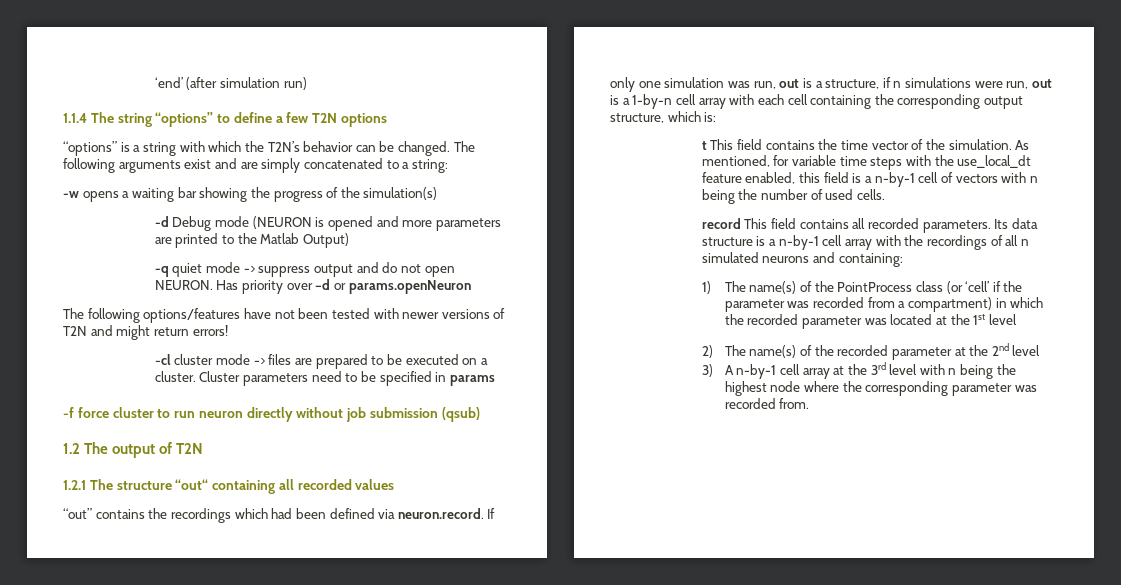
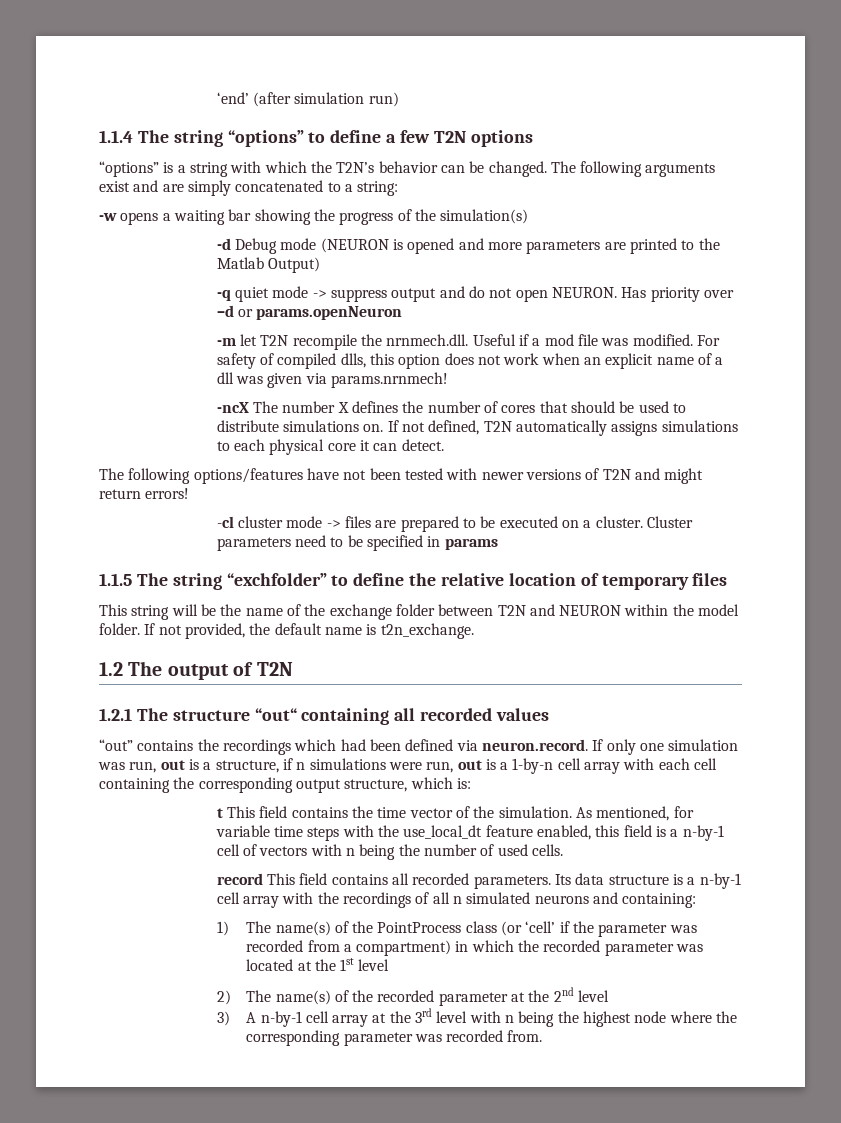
+ -m let T2N recompile the nrnmech.dll. Useful if a mod file was modified. For safety of compiled dlls, this option does not work when an explicit name of a dll was given via params.nrnmech!
+ -ncX The number X defines the number of cores that should be used to distribute simulations on. If not defined, T2N automatically assigns simulations to each physical core it can detect.
- -f force cluster to run neuron directly without job submission (qsub)
+ 1.1.5 The string “exchfolder” to define the relative location of temporary files
+ This string will be the name of the exchange folder between T2N and NEURON within the model folder. If not provided, the default name is t2n_exchange.

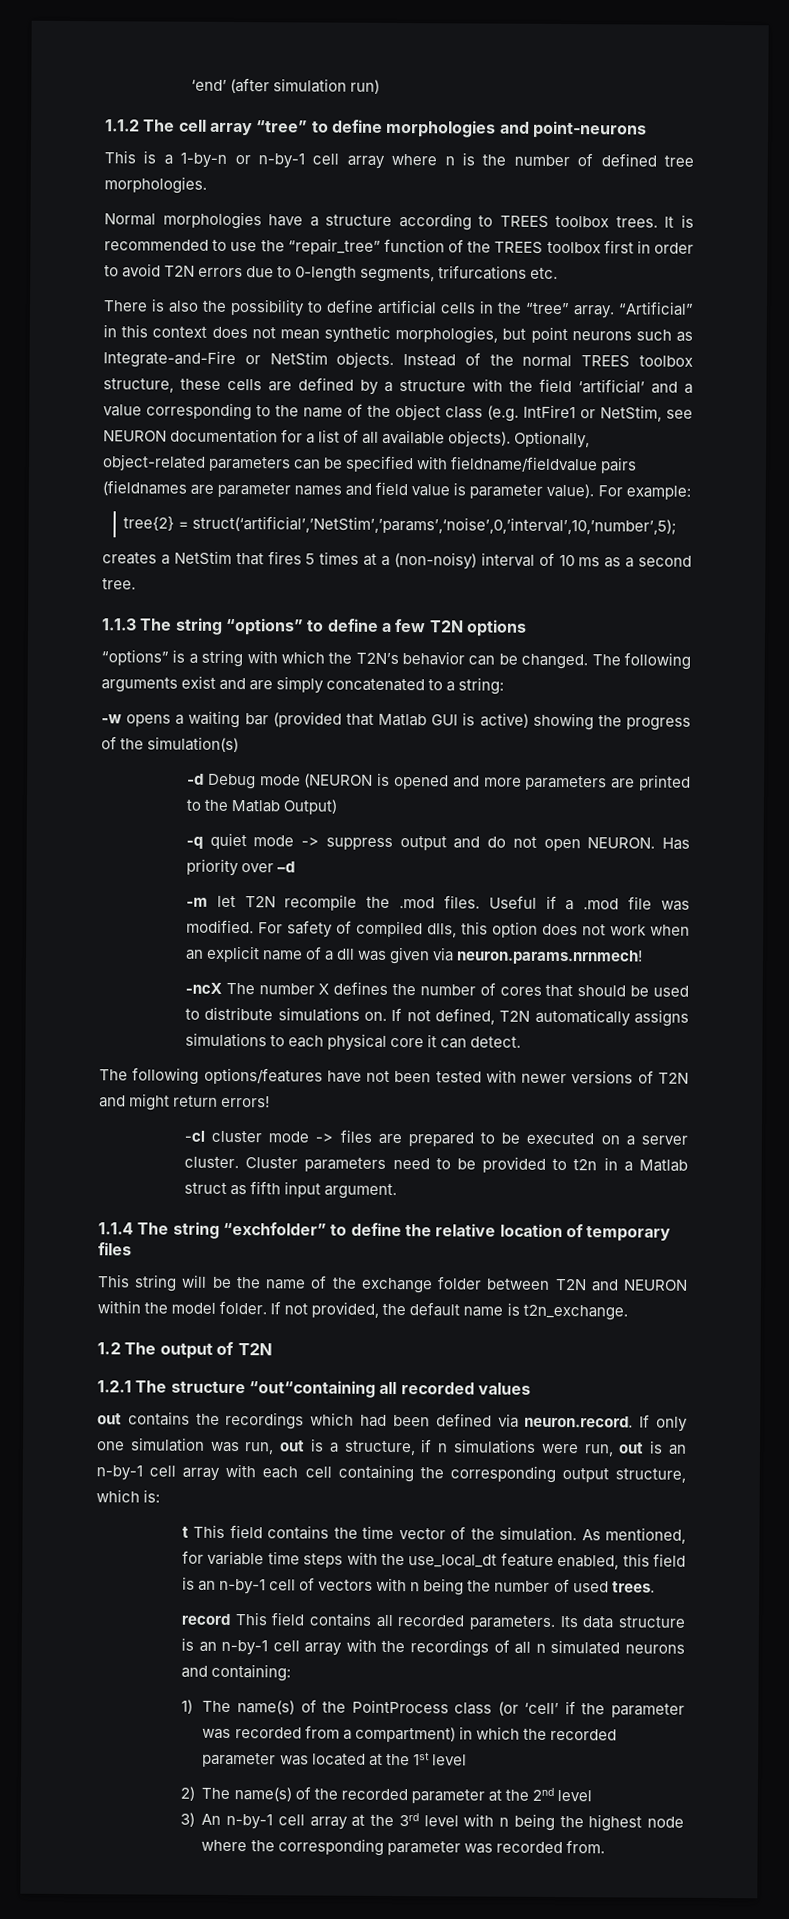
- 1.1.4 The string “options” to define a few T2N options
+ 1.1.2 The cell array “tree” to define morphologies and point-neurons
+ This is a 1-by-n or n-by-1 cell array where n is the number of defined tree morphologies.
+ Normal morphologies have a structure according to TREES toolbox trees. It is recommended to use the “repair_tree” function of the TREES toolbox first in order to avoid T2N errors due to 0-length segments, trifurcations etc.
+ There is also the possibility to define artificial cells in the “tree” array. “Artificial” in this context does not mean synthetic morphologies, but point neurons such as Integrate-and-Fire or NetStim objects. Instead of the normal TREES toolbox structure, these cells are defined by a structure with the field ‘artificial’ and a value corresponding to the name of the object class (e.g. IntFire1 or NetStim, see NEURON documentation for a list of all available objects). Optionally, object-related parameters can be specified with fieldname/fieldvalue pairs (fieldnames are parameter names and field value is parameter value). For example:
+ tree{2} = struct(‘artificial’,’NetStim’,’params’,‘noise’,0,’interval’,10,’number’,5);
+ creates a NetStim that fires 5 times at a (non-noisy) interval of 10 ms as a second tree.
+ 1.1.3 The string “options” to define a few T2N options
- -w opens a waiting bar showing the progress of the simulation(s)
+ -w opens a waiting bar (provided that Matlab GUI is active) showing the progress of the simulation(s)
- Has priority over –d or params.openNeuron
+ Has priority over –d
- -m let T2N recompile the nrnmech.dll. Useful if a mod file was modified.
+ -m let T2N recompile the .mod files. Useful if a .mod file was modified.
- For safety of compiled dlls, this option does not work when an explicit name of a dll was given via params.nrnmech!
+ For safety of compiled dlls, this option does not work when an explicit name of a dll was given via neuron.params.nrnmech!
- -cl cluster mode -> files are prepared to be executed on a cluster.
+ -cl cluster mode -> files are prepared to be executed on a server cluster.
- Cluster parameters need to be specified in params
- 1.1.5 The string “exchfolder” to define the relative location of temporary files
+ Cluster parameters need to be provided to t2n in a Matlab struct as fifth input argument.
+ 1.1.4 The string “exchfolder” to define the relative location of temporary files
- 1.2.1 The structure “out“ containing all recorded values
+ 1.2.1 The structure “out“containing all recorded values
- “out” contains the recordings which had been defined via neuron.record. If only one simulation was run, out is a structure, if n simulations were run, out is a 1-by-n cell array with each cell containing the corresponding output structure, which is:
+ out contains the recordings which had been defined via neuron.record. If only one simulation was run, out is a structure, if n simulations were run, out is an n-by-1 cell array with each cell containing the corresponding output structure, which is:
- As mentioned, for variable time steps with the use_local_dt feature enabled, this field is a n-by-1 cell of vectors with n being the number of used cells.
+ As mentioned, for variable time steps with the use_local_dt feature enabled, this field is an n-by-1 cell of vectors with n being the number of used trees.
- Its data structure is a n-by-1 cell array with the recordings of all n simulated neurons and containing:
+ Its data structure is an n-by-1 cell array with the recordings of all n simulated neurons and containing:
- 3) A n-by-1 cell array at the 3rd level with n being the highest node where the corresponding parameter was recorded from.
+ 3) An n-by-1 cell array at the 3rd level with n being the highest node where the corresponding parameter was recorded from.

